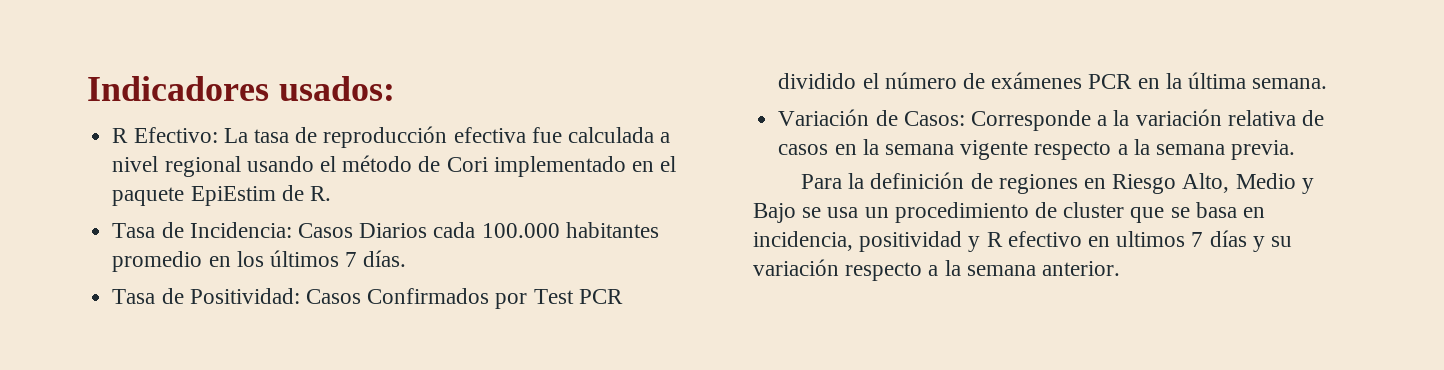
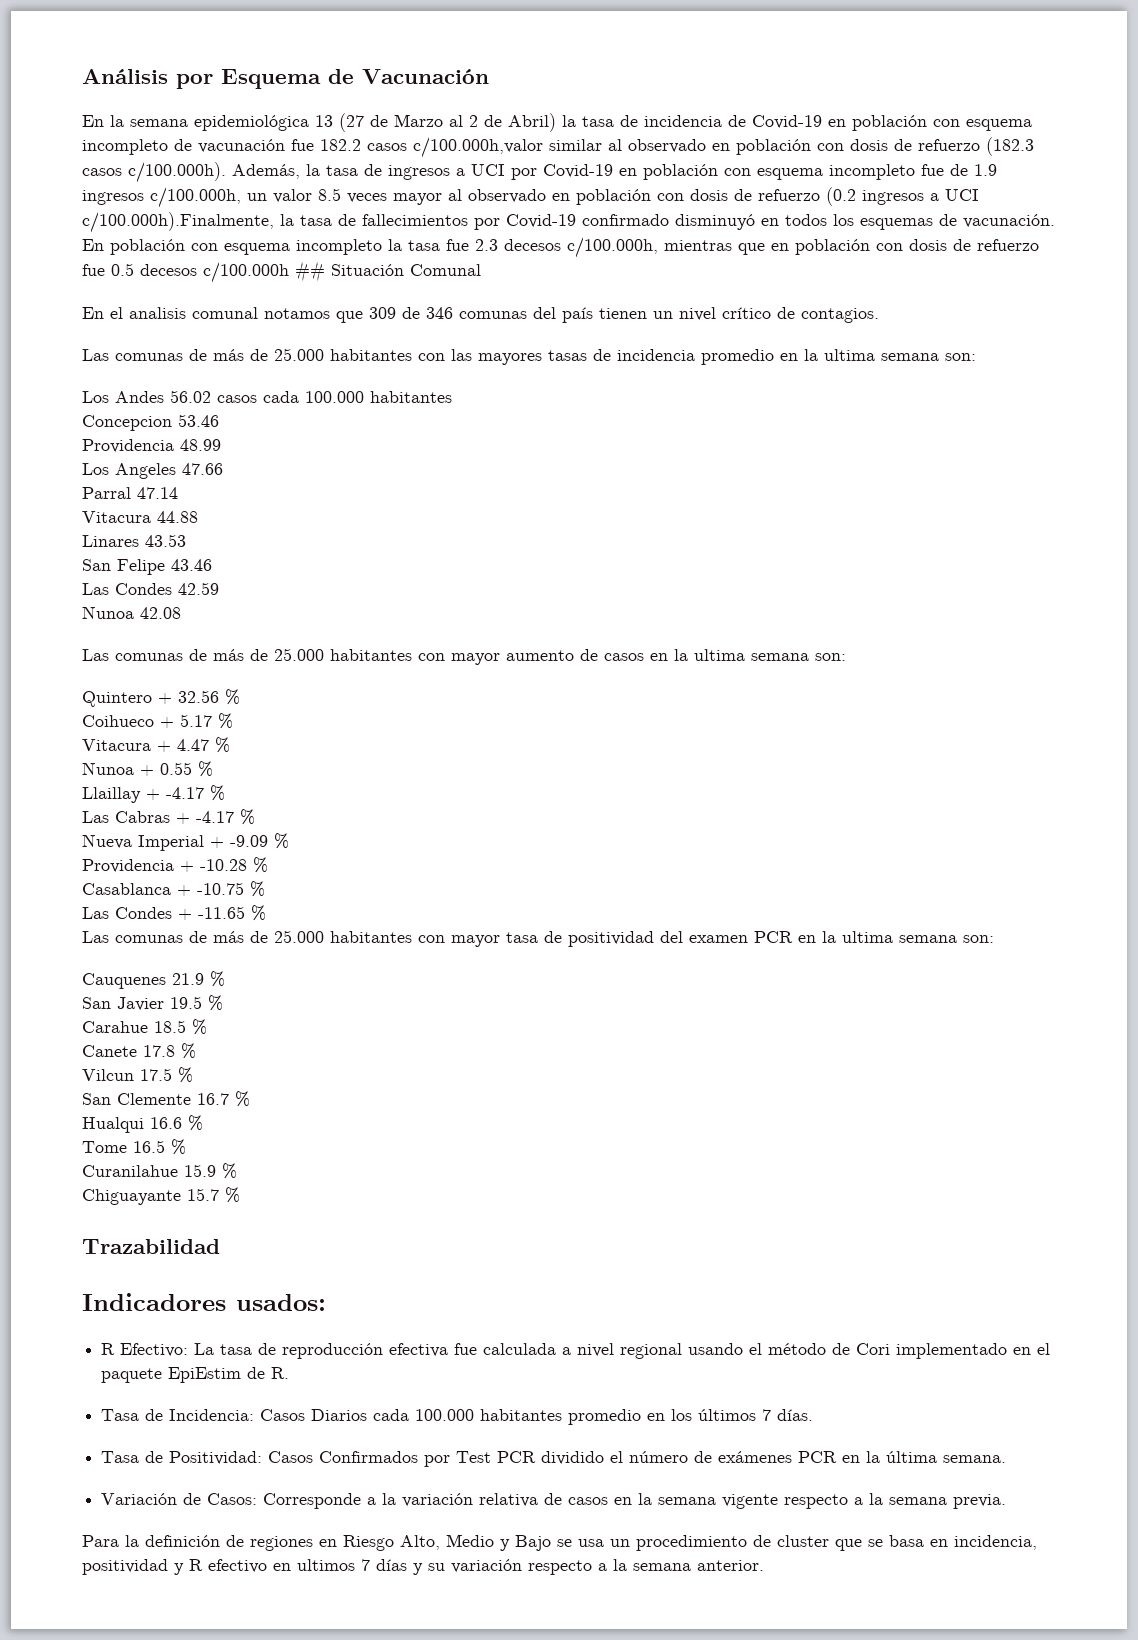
+ Análisis por Esquema de Vacunación
+ En la semana epidemiológica 13 (27 de Marzo al 2 de Abril) la tasa de incidencia de Covid-19 en población con esquema incompleto de vacunación fue 182.2 casos c/100.000h,valor similar al observado en población con dosis de refuerzo (182.3 casos c/100.000h). Además, la tasa de ingresos a UCI por Covid-19 en población con esquema incompleto fue de 1.9 ingresos c/100.000h, un valor 8.5 veces mayor al observado en población con dosis de refuerzo (0.2 ingresos a UCI c/100.000h).Finalmente, la tasa de fallecimientos por Covid-19 confirmado disminuyó en todos los esquemas de vacunación. En población con esquema incompleto la tasa fue 2.3 decesos c/100.000h, mientras que en población con dosis de refuerzo fue 0.5 decesos c/100.000h ## Situación Comunal
+ En el analisis comunal notamos que 309 de 346 comunas del país tienen un nivel crítico de contagios.
+ Las comunas de más de 25.000 habitantes con las mayores tasas de incidencia promedio en la ultima semana son:
+ Los Andes 56.02 casos cada 100.000 habitantes
+ Concepcion 53.46
+ Providencia 48.99
+ Los Angeles 47.66
+ Parral 47.14
+ Vitacura 44.88
+ Linares 43.53
+ San Felipe 43.46
+ Las Condes 42.59
+ Nunoa 42.08
+ Las comunas de más de 25.000 habitantes con mayor aumento de casos en la ultima semana son:
+ Quintero + 32.56 %
+ Coihueco + 5.17 %
+ Vitacura + 4.47 %
+ Nunoa + 0.55 %
+ Llaillay + -4.17 %
+ Las Cabras + -4.17 %
+ Nueva Imperial + -9.09 %
+ Providencia + -10.28 %
+ Casablanca + -10.75 %
+ Las Condes + -11.65 %
+ Las comunas de más de 25.000 habitantes con mayor tasa de positividad del examen PCR en la ultima semana son:
+ Cauquenes 21.9 %
+ San Javier 19.5 %
+ Carahue 18.5 %
+ Canete 17.8 %
+ Vilcun 17.5 %
+ San Clemente 16.7 %
+ Hualqui 16.6 %
+ Tome 16.5 %
+ Curanilahue 15.9 %
+ Chiguayante 15.7 %
+ Trazabilidad

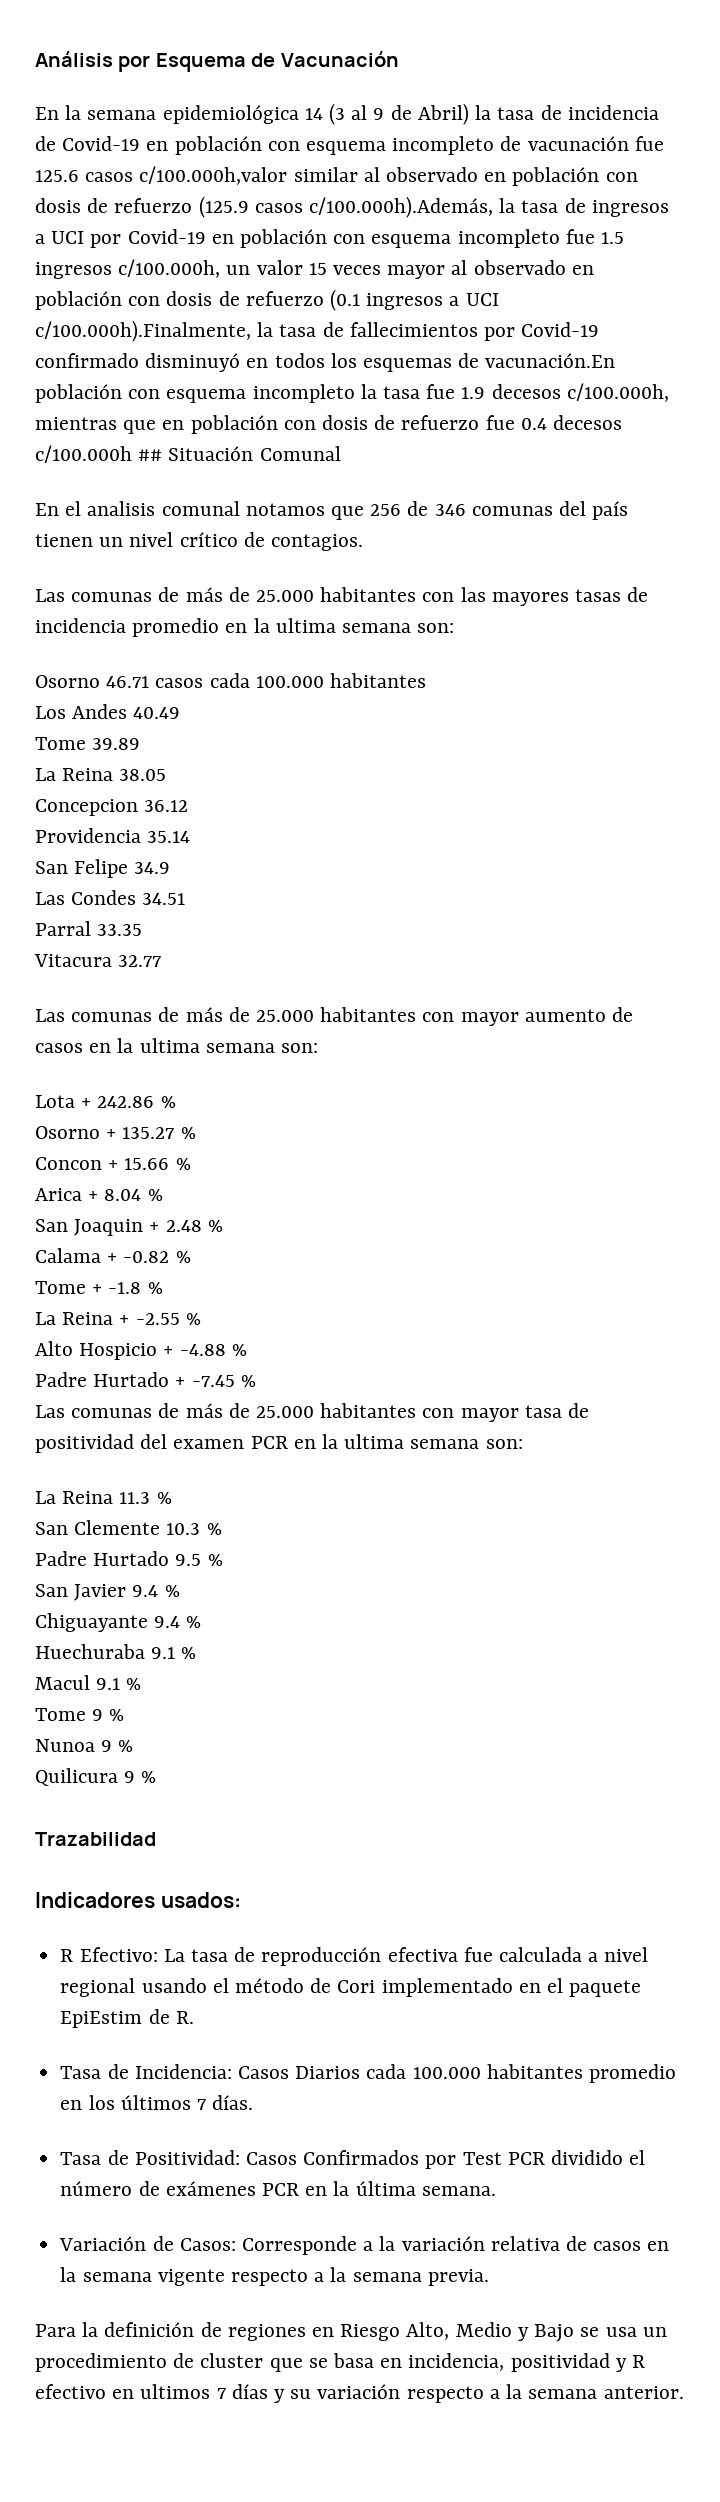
- En la semana epidemiológica 13 (27 de Marzo al 2 de Abril) la tasa de incidencia de Covid-19 en población con esquema incompleto de vacunación fue 182.2 casos c/100.000h,valor similar al observado en población con dosis de refuerzo (182.3 casos c/100.000h). Además, la tasa de ingresos a UCI por Covid-19 en población con esquema incompleto fue de 1.9 ingresos c/100.000h, un valor 8.5 veces mayor al observado en población con dosis de refuerzo (0.2 ingresos a UCI c/100.000h).Finalmente, la tasa de fallecimientos por Covid-19 confirmado disminuyó en todos los esquemas de vacunación. En población con esquema incompleto la tasa fue 2.3 decesos c/100.000h, mientras que en población con dosis de refuerzo fue 0.5 decesos c/100.000h ## Situación Comunal
+ En la semana epidemiológica 14 (3 al 9 de Abril) la tasa de incidencia de Covid-19 en población con esquema incompleto de vacunación fue 125.6 casos c/100.000h,valor similar al observado en población con dosis de refuerzo (125.9 casos c/100.000h).Además, la tasa de ingresos a UCI por Covid-19 en población con esquema incompleto fue 1.5 ingresos c/100.000h, un valor 15 veces mayor al observado en población con dosis de refuerzo (0.1 ingresos a UCI c/100.000h).Finalmente, la tasa de fallecimientos por Covid-19 confirmado disminuyó en todos los esquemas de vacunación.En población con esquema incompleto la tasa fue 1.9 decesos c/100.000h, mientras que en población con dosis de refuerzo fue 0.4 decesos c/100.000h ## Situación Comunal
- En el analisis comunal notamos que 309 de 346 comunas del país tienen un nivel crítico de contagios.
+ En el analisis comunal notamos que 256 de 346 comunas del país tienen un nivel crítico de contagios.
- Los Andes 56.02 casos cada 100.000 habitantes
+ Osorno 46.71 casos cada 100.000 habitantes
+ Los Andes 40.49
+ Tome 39.89
+ La Reina 38.05
- Concepcion 53.46
- Providencia 48.99
- Los Angeles 47.66
- Parral 47.14
- Vitacura 44.88
- Linares 43.53
+ Concepcion 36.12
+ Providencia 35.14
- San Felipe 43.46
- Las Condes 42.59
- Nunoa 42.08
+ San Felipe 34.9
+ Las Condes 34.51
+ Parral 33.35
+ Vitacura 32.77
- Quintero + 32.56 %
- Coihueco + 5.17 %
- Vitacura + 4.47 %
- Nunoa + 0.55 %
- Llaillay + -4.17 %
- Las Cabras + -4.17 %
- Nueva Imperial + -9.09 %
- Providencia + -10.28 %
- Casablanca + -10.75 %
- Las Condes + -11.65 %
+ Lota + 242.86 %
+ Osorno + 135.27 %
+ Concon + 15.66 %
+ Arica + 8.04 %
+ San Joaquin + 2.48 %
+ Calama + -0.82 %
+ Tome + -1.8 %
+ La Reina + -2.55 %
+ Alto Hospicio + -4.88 %
+ Padre Hurtado + -7.45 %
- Cauquenes 21.9 %
+ La Reina 11.3 %
+ San Clemente 10.3 %
+ Padre Hurtado 9.5 %
- San Javier 19.5 %
- Carahue 18.5 %
- Canete 17.8 %
- Vilcun 17.5 %
- San Clemente 16.7 %
- Hualqui 16.6 %
- Tome 16.5 %
- Curanilahue 15.9 %
- Chiguayante 15.7 %
+ San Javier 9.4 %
+ Chiguayante 9.4 %
+ Huechuraba 9.1 %
+ Macul 9.1 %
+ Tome 9 %
+ Nunoa 9 %
+ Quilicura 9 %

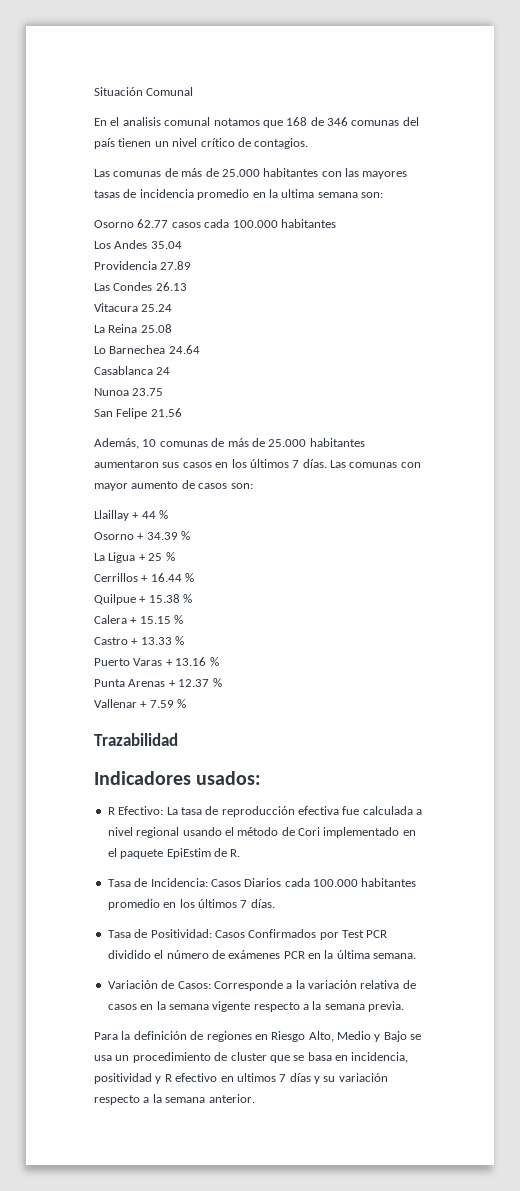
- Análisis por Esquema de Vacunación
- En la semana epidemiológica 14 (3 al 9 de Abril) la tasa de incidencia de Covid-19 en población con esquema incompleto de vacunación fue 125.6 casos c/100.000h,valor similar al observado en población con dosis de refuerzo (125.9 casos c/100.000h).Además, la tasa de ingresos a UCI por Covid-19 en población con esquema incompleto fue 1.5 ingresos c/100.000h, un valor 15 veces mayor al observado en población con dosis de refuerzo (0.1 ingresos a UCI c/100.000h).Finalmente, la tasa de fallecimientos por Covid-19 confirmado disminuyó en todos los esquemas de vacunación.En población con esquema incompleto la tasa fue 1.9 decesos c/100.000h, mientras que en población con dosis de refuerzo fue 0.4 decesos c/100.000h ## Situación Comunal
+ Situación Comunal
- En el analisis comunal notamos que 256 de 346 comunas del país tienen un nivel crítico de contagios.
+ En el analisis comunal notamos que 168 de 346 comunas del país tienen un nivel crítico de contagios.
- Osorno 46.71 casos cada 100.000 habitantes
+ Osorno 62.77 casos cada 100.000 habitantes
- Los Andes 40.49
- Tome 39.89
- La Reina 38.05
- Concepcion 36.12
- Providencia 35.14
- San Felipe 34.9
- Las Condes 34.51
- Parral 33.35
- Vitacura 32.77
- Las comunas de más de 25.000 habitantes con mayor aumento de casos en la ultima semana son:
- Lota + 242.86 %
- Osorno + 135.27 %
- Concon + 15.66 %
- Arica + 8.04 %
- San Joaquin + 2.48 %
- Calama + -0.82 %
- Tome + -1.8 %
- La Reina + -2.55 %
- Alto Hospicio + -4.88 %
- Padre Hurtado + -7.45 %
- Las comunas de más de 25.000 habitantes con mayor tasa de positividad del examen PCR en la ultima semana son:
- La Reina 11.3 %
- San Clemente 10.3 %
- Padre Hurtado 9.5 %
- San Javier 9.4 %
- Chiguayante 9.4 %
- Huechuraba 9.1 %
- Macul 9.1 %
- Tome 9 %
- Nunoa 9 %
- Quilicura 9 %
+ Los Andes 35.04
+ Providencia 27.89
+ Las Condes 26.13
+ Vitacura 25.24
+ La Reina 25.08
+ Lo Barnechea 24.64
+ Casablanca 24
+ Nunoa 23.75
+ San Felipe 21.56
+ Además, 10 comunas de más de 25.000 habitantes aumentaron sus casos en los últimos 7 días. Las comunas con mayor aumento de casos son:
+ Llaillay + 44 %
+ Osorno + 34.39 %
+ La Ligua + 25 %
+ Cerrillos + 16.44 %
+ Quilpue + 15.38 %
+ Calera + 15.15 %
+ Castro + 13.33 %
+ Puerto Varas + 13.16 %
+ Punta Arenas + 12.37 %
+ Vallenar + 7.59 %

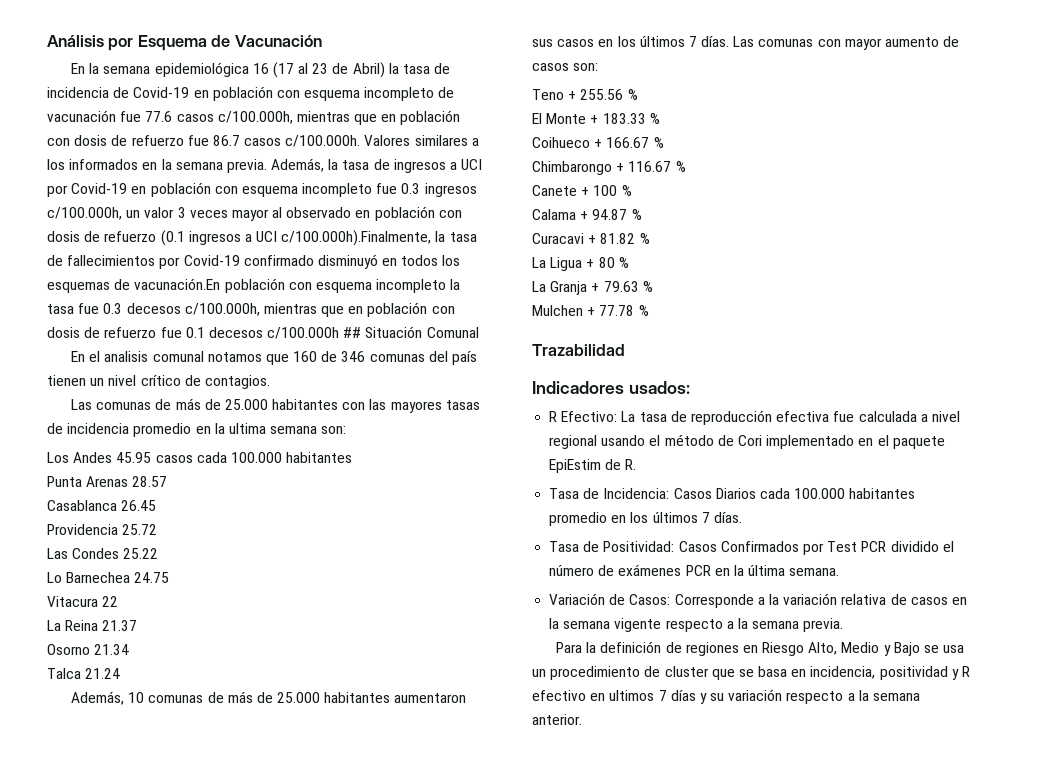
- Situación Comunal
+ Análisis por Esquema de Vacunación
+ En la semana epidemiológica 16 (17 al 23 de Abril) la tasa de incidencia de Covid-19 en población con esquema incompleto de vacunación fue 77.6 casos c/100.000h, mientras que en población con dosis de refuerzo fue 86.7 casos c/100.000h. Valores similares a los informados en la semana previa. Además, la tasa de ingresos a UCI por Covid-19 en población con esquema incompleto fue 0.3 ingresos c/100.000h, un valor 3 veces mayor al observado en población con dosis de refuerzo (0.1 ingresos a UCI c/100.000h).Finalmente, la tasa de fallecimientos por Covid-19 confirmado disminuyó en todos los esquemas de vacunación.En población con esquema incompleto la tasa fue 0.3 decesos c/100.000h, mientras que en población con dosis de refuerzo fue 0.1 decesos c/100.000h ## Situación Comunal
- En el analisis comunal notamos que 168 de 346 comunas del país tienen un nivel crítico de contagios.
+ En el analisis comunal notamos que 160 de 346 comunas del país tienen un nivel crítico de contagios.
- Osorno 62.77 casos cada 100.000 habitantes
+ Los Andes 45.95 casos cada 100.000 habitantes
- Los Andes 35.04
+ Punta Arenas 28.57
+ Casablanca 26.45
- Providencia 27.89
+ Providencia 25.72
- Las Condes 26.13
+ Las Condes 25.22
+ Lo Barnechea 24.75
- Vitacura 25.24
+ Vitacura 22
- La Reina 25.08
- Lo Barnechea 24.64
- Casablanca 24
- Nunoa 23.75
- San Felipe 21.56
+ La Reina 21.37
+ Osorno 21.34
+ Talca 21.24
- Llaillay + 44 %
- Osorno + 34.39 %
+ Teno + 255.56 %
+ El Monte + 183.33 %
+ Coihueco + 166.67 %
+ Chimbarongo + 116.67 %
+ Canete + 100 %
+ Calama + 94.87 %
+ Curacavi + 81.82 %
- La Ligua + 25 %
- Cerrillos + 16.44 %
- Quilpue + 15.38 %
- Calera + 15.15 %
- Castro + 13.33 %
- Puerto Varas + 13.16 %
- Punta Arenas + 12.37 %
- Vallenar + 7.59 %
+ La Ligua + 80 %
+ La Granja + 79.63 %
+ Mulchen + 77.78 %

